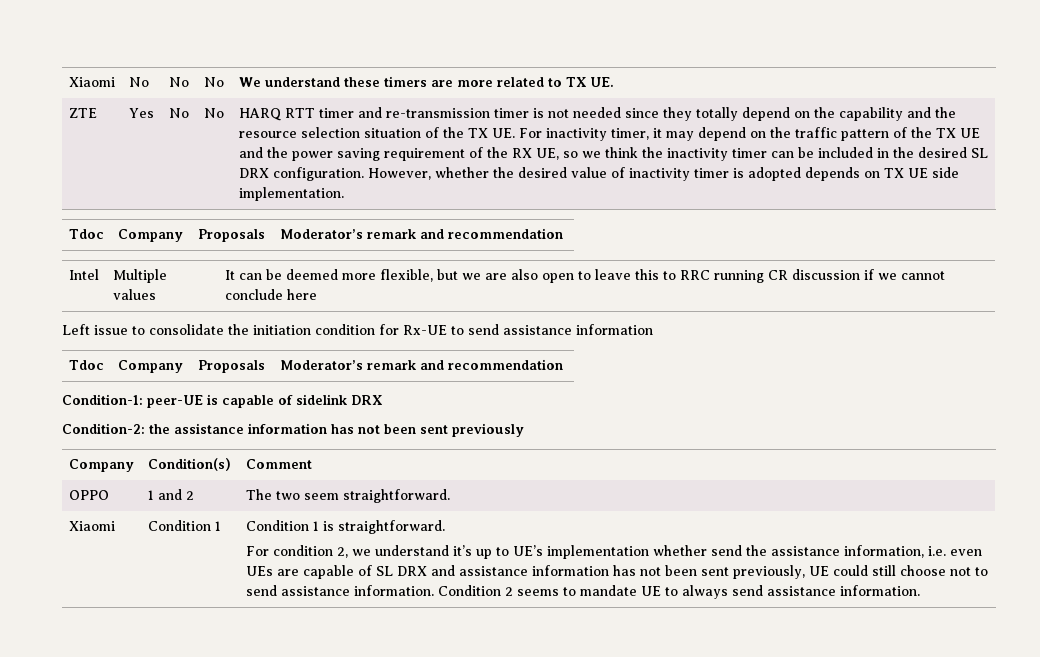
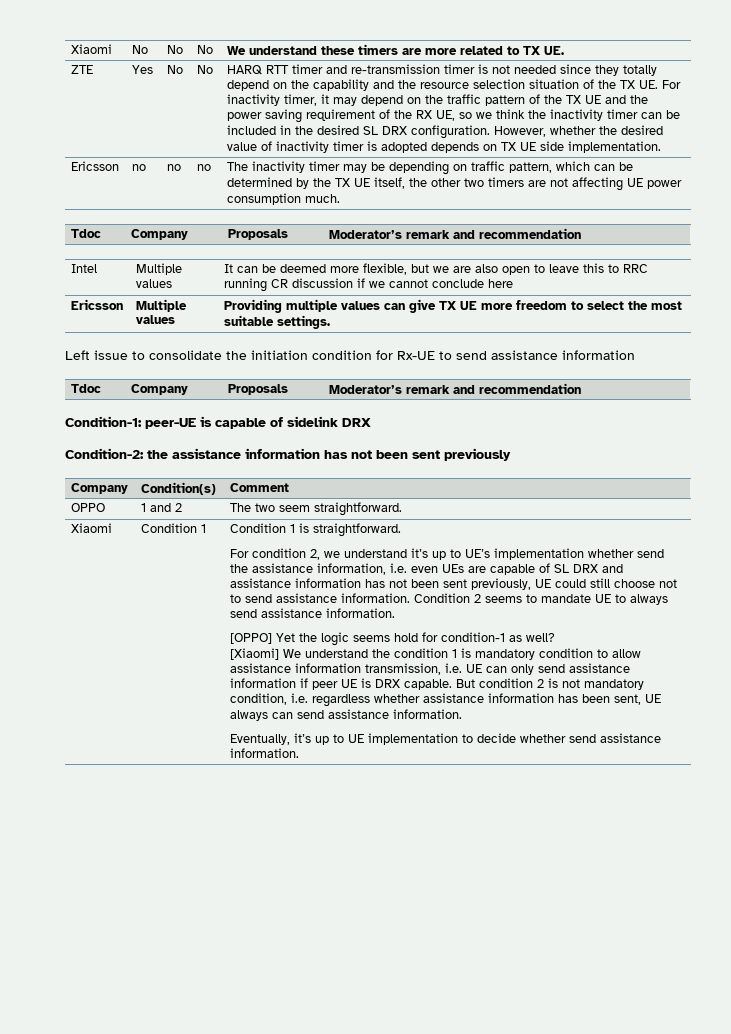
+ Ericsson | no | no | no | The inactivity timer may be depending on traffic pattern, which can be determined by the TX UE itself, the other two timers are not affecting UE power consumption much.
+ Ericsson | Multiple values | Providing multiple values can give TX UE more freedom to select the most suitable settings.
+ [OPPO] Yet the logic seems hold for condition-1 as well?
+ [Xiaomi] We understand the condition 1 is mandatory condition to allow assistance information transmission, i.e. UE can only send assistance information if peer UE is DRX capable. But condition 2 is not mandatory condition, i.e. regardless whether assistance information has been sent, UE always can send assistance information.
+ Eventually, it’s up to UE implementation to decide whether send assistance information.

